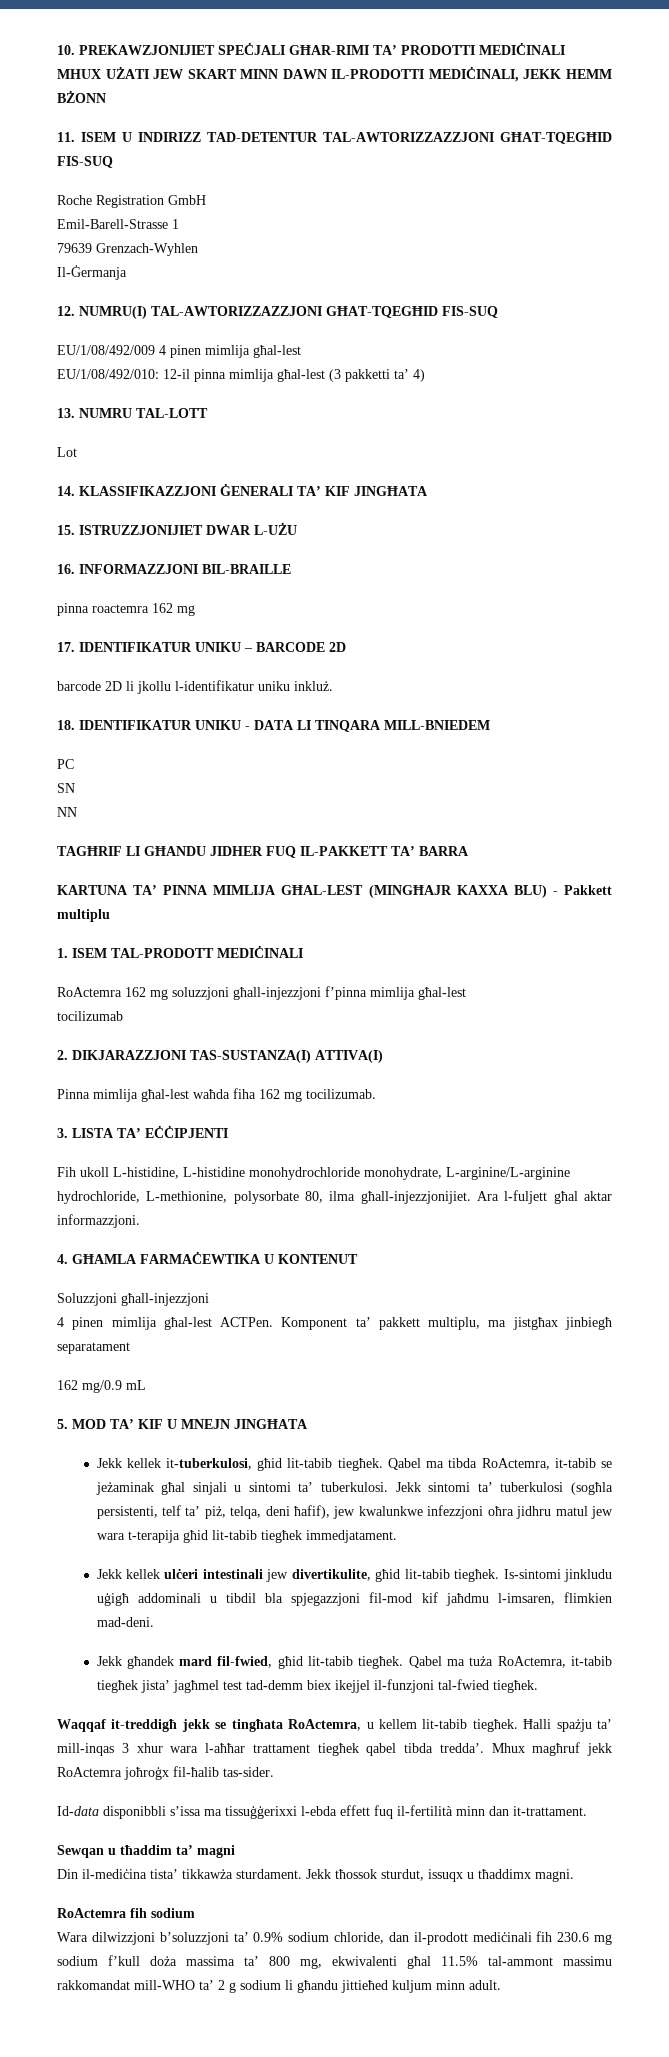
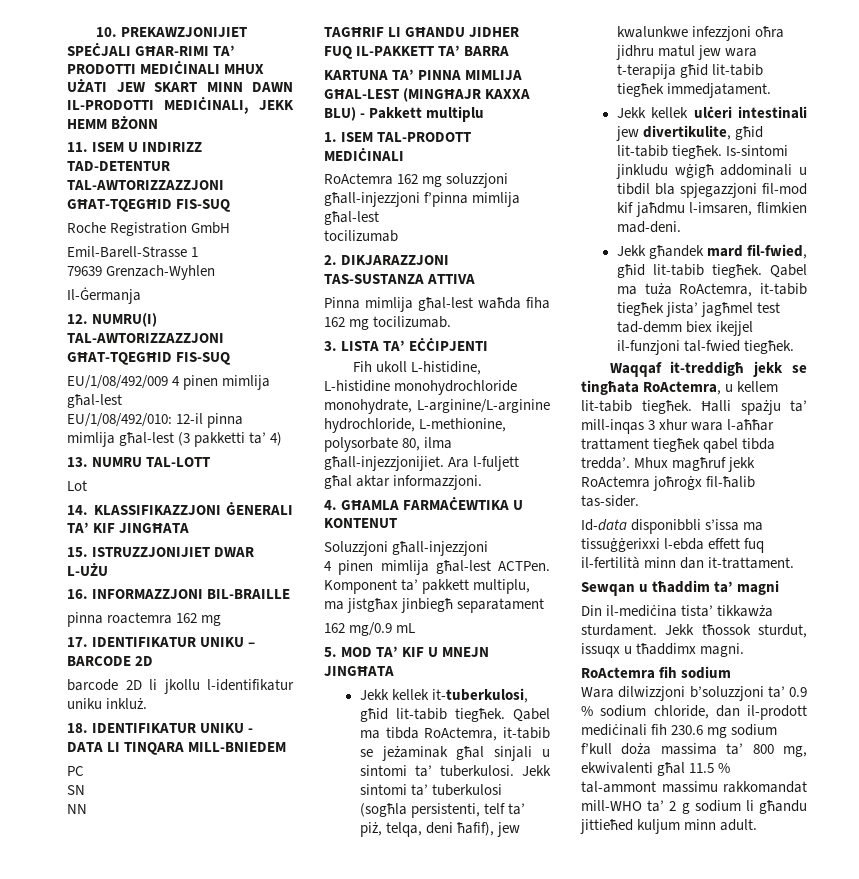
- 2. DIKJARAZZJONI TAS-SUSTANZA(I) ATTIVA(I)
+ 2. DIKJARAZZJONI TAS-SUSTANZA ATTIVA
- Is-sintomi jinkludu uġigħ addominali u tibdil bla spjegazzjoni fil-mod kif jaħdmu l-imsaren, flimkien mad-deni.
+ Is-sintomi jinkludu wġigħ addominali u tibdil bla spjegazzjoni fil-mod kif jaħdmu l-imsaren, flimkien mad-deni.
- Wara dilwizzjoni b’soluzzjoni ta’ 0.9% sodium chloride, dan il-prodott mediċinali fih 230.6 mg sodium f’kull doża massima ta’ 800 mg, ekwivalenti għal 11.5% tal-ammont massimu rakkomandat mill-WHO ta’ 2 g sodium li għandu jittieħed kuljum minn adult.
+ Wara dilwizzjoni b’soluzzjoni ta’ 0.9 % sodium chloride, dan il-prodott mediċinali fih 230.6 mg sodium f’kull doża massima ta’ 800 mg, ekwivalenti għal 11.5 % tal-ammont massimu rakkomandat mill-WHO ta’ 2 g sodium li għandu jittieħed kuljum minn adult.

